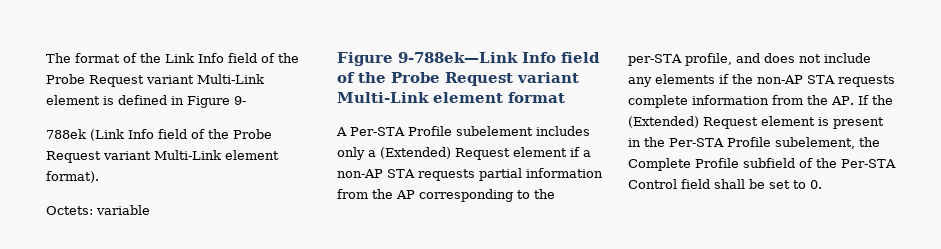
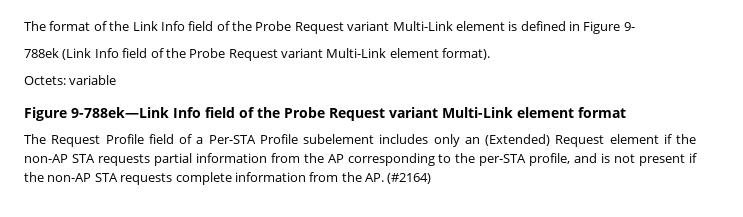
- A Per-STA Profile subelement includes only a (Extended) Request element if a non-AP STA requests partial information from the AP corresponding to the per-STA profile, and does not include any elements if the non-AP STA requests complete information from the AP. If the (Extended) Request element is present in the Per-STA Profile subelement, the Complete Profile subfield of the Per-STA Control field shall be set to 0.
+ The Request Profile field of a Per-STA Profile subelement includes only an (Extended) Request element if the non-AP STA requests partial information from the AP corresponding to the per-STA profile, and is not present if the non-AP STA requests complete information from the AP. (#2164)

